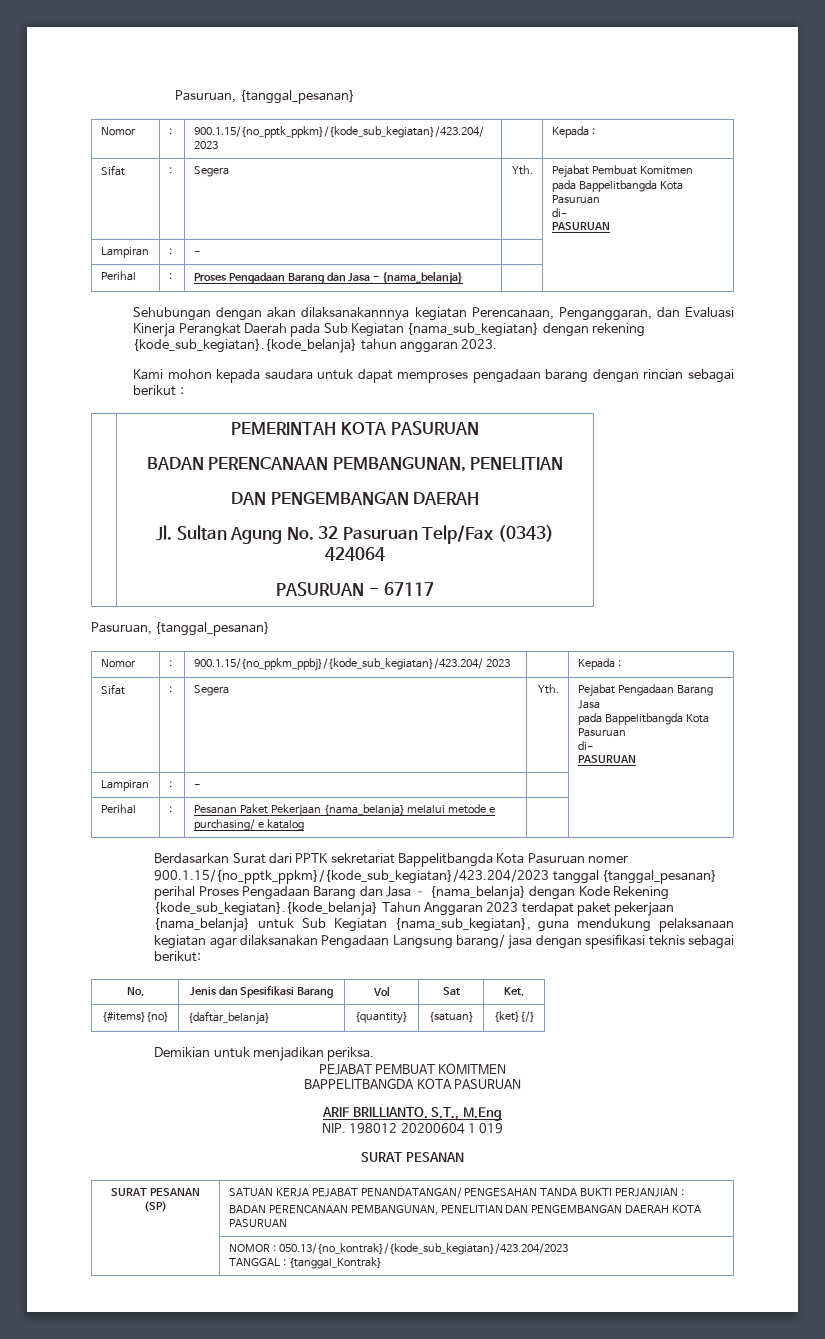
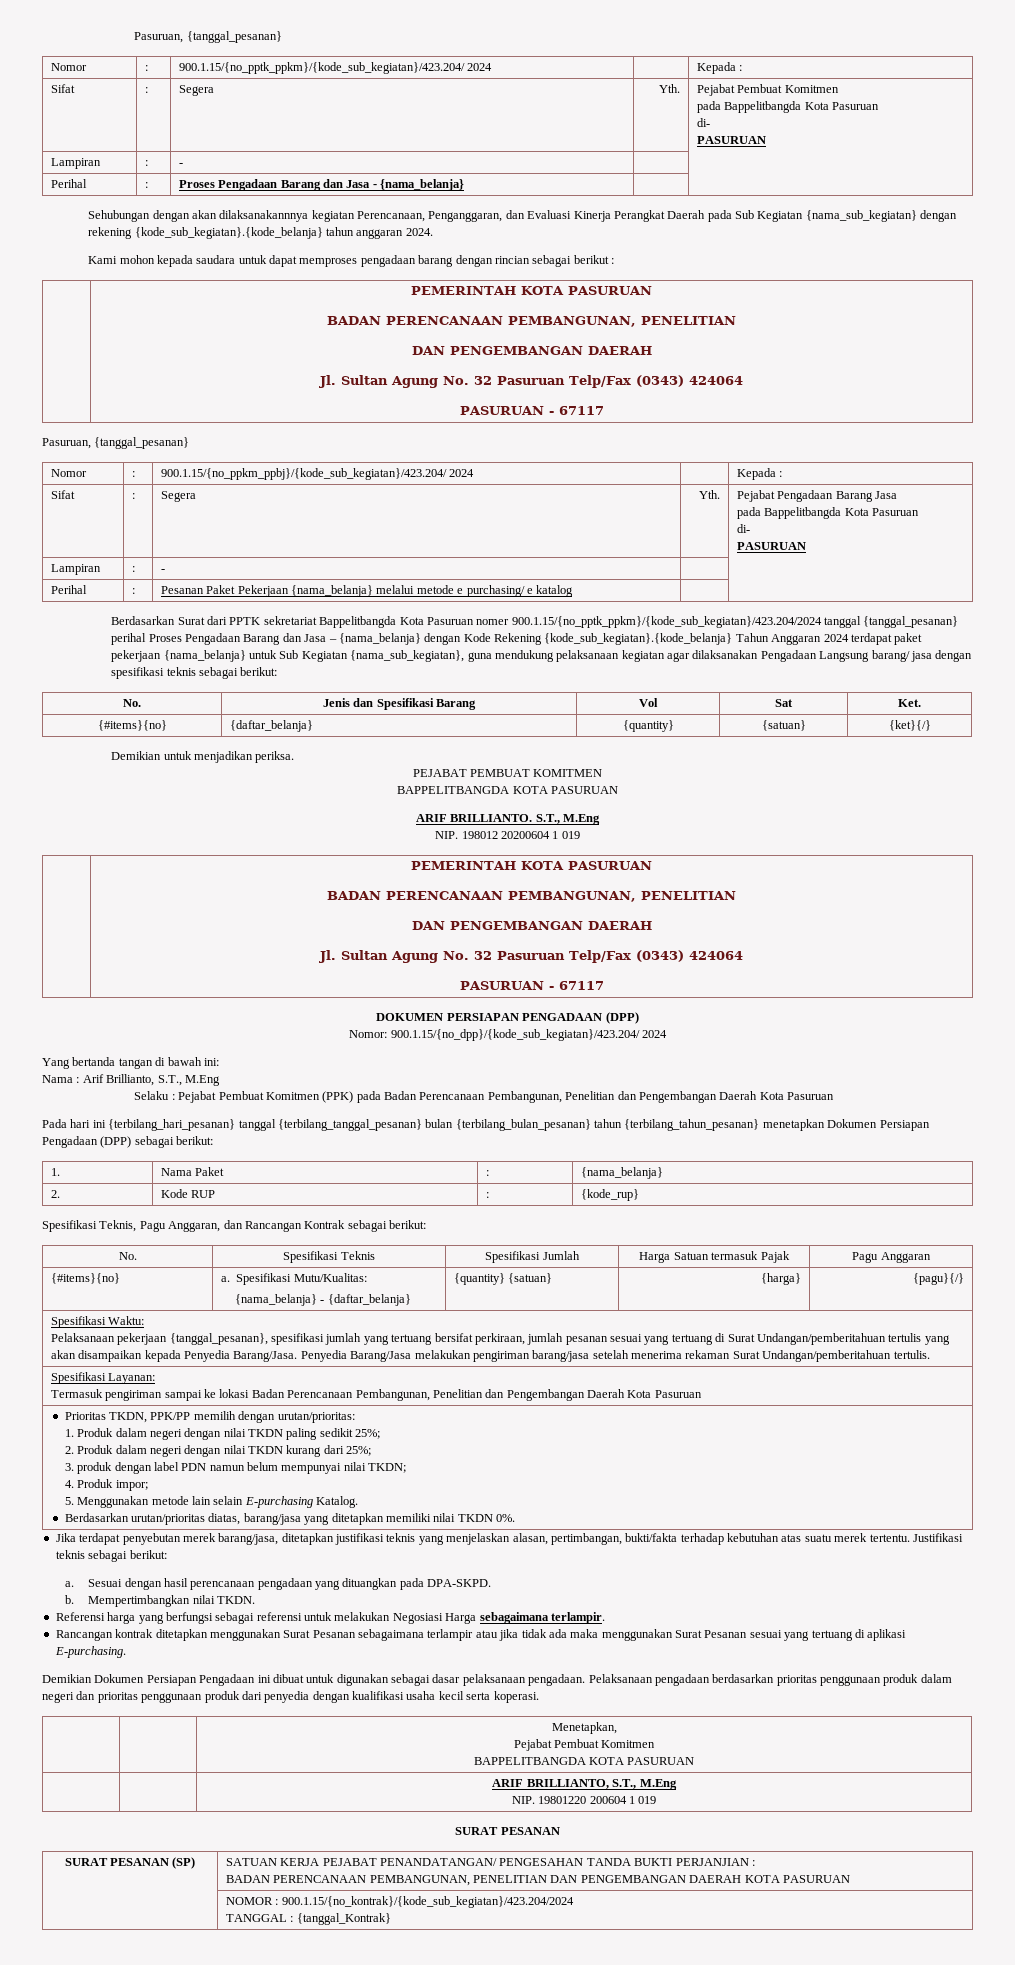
- Nomor | : | 900.1.15/{no_pptk_ppkm}/{kode_sub_kegiatan}/423.204/ 2023 | | Kepada :
+ Nomor | : | 900.1.15/{no_pptk_ppkm}/{kode_sub_kegiatan}/423.204/ 2024 | | Kepada :
- Sehubungan dengan akan dilaksanakannnya kegiatan Perencanaan, Penganggaran, dan Evaluasi Kinerja Perangkat Daerah pada Sub Kegiatan {nama_sub_kegiatan} dengan rekening {kode_sub_kegiatan}.{kode_belanja} tahun anggaran 2023.
+ Sehubungan dengan akan dilaksanakannnya kegiatan Perencanaan, Penganggaran, dan Evaluasi Kinerja Perangkat Daerah pada Sub Kegiatan {nama_sub_kegiatan} dengan rekening {kode_sub_kegiatan}.{kode_belanja} tahun anggaran 2024.
- Nomor | : | 900.1.15/{no_ppkm_ppbj}/{kode_sub_kegiatan}/423.204/ 2023 | | Kepada :
+ Nomor | : | 900.1.15/{no_ppkm_ppbj}/{kode_sub_kegiatan}/423.204/ 2024 | | Kepada :
- Berdasarkan Surat dari PPTK sekretariat Bappelitbangda Kota Pasuruan nomer 900.1.15/{no_pptk_ppkm}/{kode_sub_kegiatan}/423.204/2023 tanggal {tanggal_pesanan} perihal Proses Pengadaan Barang dan Jasa – {nama_belanja} dengan Kode Rekening {kode_sub_kegiatan}.{kode_belanja} Tahun Anggaran 2023 terdapat paket pekerjaan {nama_belanja} untuk Sub Kegiatan {nama_sub_kegiatan}, guna mendukung pelaksanaan kegiatan agar dilaksanakan Pengadaan Langsung barang/ jasa dengan spesifikasi teknis sebagai berikut:
+ Berdasarkan Surat dari PPTK sekretariat Bappelitbangda Kota Pasuruan nomer 900.1.15/{no_pptk_ppkm}/{kode_sub_kegiatan}/423.204/2024 tanggal {tanggal_pesanan} perihal Proses Pengadaan Barang dan Jasa – {nama_belanja} dengan Kode Rekening {kode_sub_kegiatan}.{kode_belanja} Tahun Anggaran 2024 terdapat paket pekerjaan {nama_belanja} untuk Sub Kegiatan {nama_sub_kegiatan}, guna mendukung pelaksanaan kegiatan agar dilaksanakan Pengadaan Langsung barang/ jasa dengan spesifikasi teknis sebagai berikut:
  NIP. 198012 20200604 1 019
+ | PEMERINTAH KOTA PASURUAN
+ BADAN PERENCANAAN PEMBANGUNAN, PENELITIAN
+ DAN PENGEMBANGAN DAERAH
+ Jl. Sultan Agung No. 32 Pasuruan Telp/Fax (0343) 424064
+ PASURUAN - 67117
+ DOKUMEN PERSIAPAN PENGADAAN (DPP)
+ Nomor: 900.1.15/{no_dpp}/{kode_sub_kegiatan}/423.204/ 2024
+ Yang bertanda tangan di bawah ini:
+ Nama : Arif Brillianto, S.T., M.Eng
+ Selaku : Pejabat Pembuat Komitmen (PPK) pada Badan Perencanaan Pembangunan, Penelitian dan Pengembangan Daerah Kota Pasuruan
+ Pada hari ini {terbilang_hari_pesanan} tanggal {terbilang_tanggal_pesanan} bulan {terbilang_bulan_pesanan} tahun {terbilang_tahun_pesanan} menetapkan Dokumen Persiapan Pengadaan (DPP) sebagai berikut:
+ 1. | Nama Paket | : | {nama_belanja}
+ 2. | Kode RUP | : | {kode_rup}
+ Spesifikasi Teknis, Pagu Anggaran, dan Rancangan Kontrak sebagai berikut:
+ No. | Spesifikasi Teknis | Spesifikasi Jumlah | Harga Satuan termasuk Pajak | Pagu Anggaran
+ {#items}{no} | a. Spesifikasi Mutu/Kualitas:
+ {nama_belanja} - {daftar_belanja} | {quantity} {satuan} | {harga} | {pagu}{/}
+ Spesifikasi Waktu:
+ Pelaksanaan pekerjaan {tanggal_pesanan}, spesifikasi jumlah yang tertuang bersifat perkiraan, jumlah pesanan sesuai yang tertuang di Surat Undangan/pemberitahuan tertulis yang akan disampaikan kepada Penyedia Barang/Jasa. Penyedia Barang/Jasa melakukan pengiriman barang/jasa setelah menerima rekaman Surat Undangan/pemberitahuan tertulis.
+ Spesifikasi Layanan:
+ Termasuk pengiriman sampai ke lokasi Badan Perencanaan Pembangunan, Penelitian dan Pengembangan Daerah Kota Pasuruan
+ Prioritas TKDN, PPK/PP memilih dengan urutan/prioritas:
+ 1. Produk dalam negeri dengan nilai TKDN paling sedikit 25%;
+ 2. Produk dalam negeri dengan nilai TKDN kurang dari 25%;
+ 3. produk dengan label PDN namun belum mempunyai nilai TKDN;
+ 4. Produk impor;
+ 5. Menggunakan metode lain selain E-purchasing Katalog.
+ Berdasarkan urutan/prioritas diatas, barang/jasa yang ditetapkan memiliki nilai TKDN 0%.
+ Jika terdapat penyebutan merek barang/jasa, ditetapkan justifikasi teknis yang menjelaskan alasan, pertimbangan, bukti/fakta terhadap kebutuhan atas suatu merek tertentu. Justifikasi teknis sebagai berikut:
+ a. Sesuai dengan hasil perencanaan pengadaan yang dituangkan pada DPA-SKPD.
+ b. Mempertimbangkan nilai TKDN.
+ Referensi harga yang berfungsi sebagai referensi untuk melakukan Negosiasi Harga sebagaimana terlampir.
+ Rancangan kontrak ditetapkan menggunakan Surat Pesanan sebagaimana terlampir atau jika tidak ada maka menggunakan Surat Pesanan sesuai yang tertuang di aplikasi E-purchasing.
+ Demikian Dokumen Persiapan Pengadaan ini dibuat untuk digunakan sebagai dasar pelaksanaan pengadaan. Pelaksanaan pengadaan berdasarkan prioritas penggunaan produk dalam negeri dan prioritas penggunaan produk dari penyedia dengan kualifikasi usaha kecil serta koperasi.
+ | | Menetapkan,
+ Pejabat Pembuat Komitmen
+ BAPPELITBANGDA KOTA PASURUAN
+ | | ARIF BRILLIANTO, S.T., M.Eng
+ NIP. 19801220 200604 1 019
- | NOMOR : 050.13/{no_kontrak}/{kode_sub_kegiatan}/423.204/2023
+ | NOMOR : 900.1.15/{no_kontrak}/{kode_sub_kegiatan}/423.204/2024

